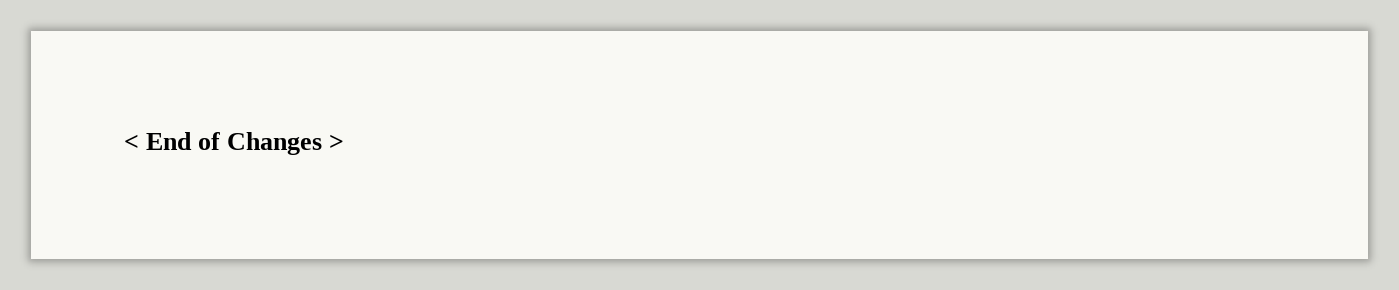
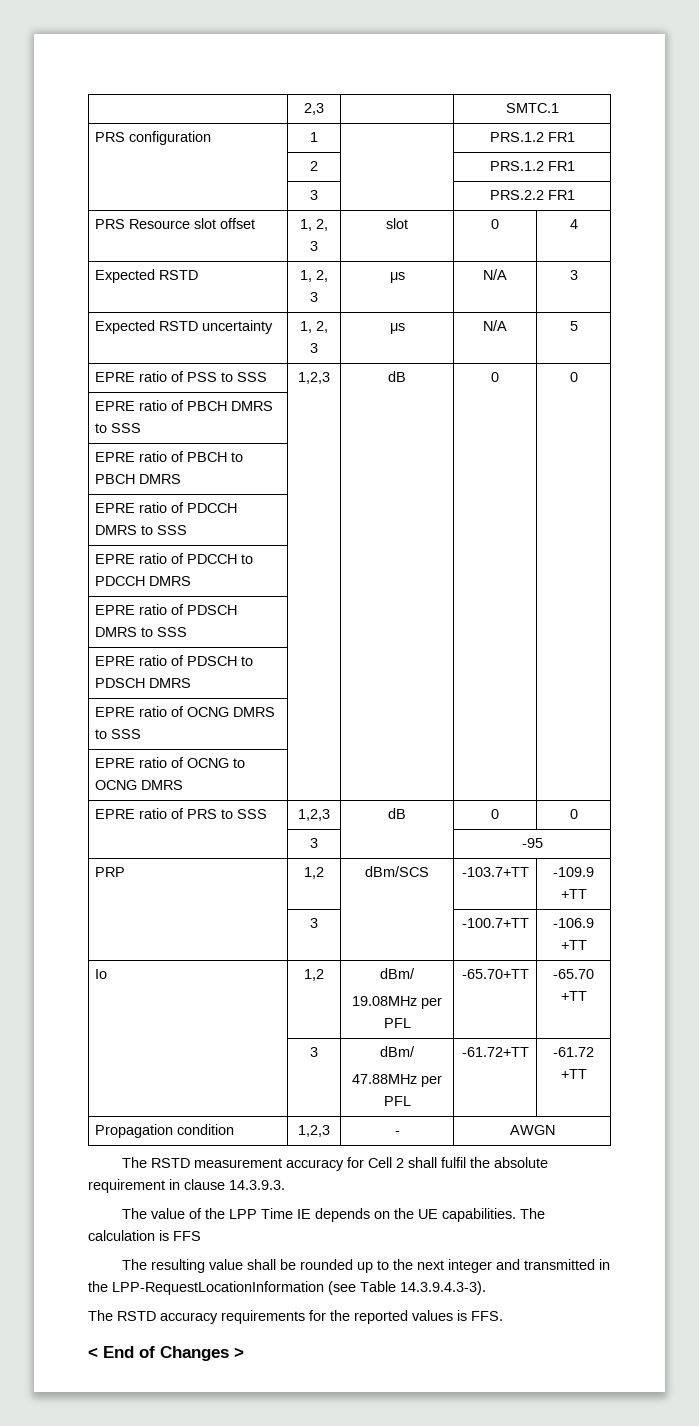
+ | 2,3 | | SMTC.1
+ PRS configuration | 1 | | PRS.1.2 FR1
+ | 2 | | PRS.1.2 FR1
+ | 3 | | PRS.2.2 FR1
+ PRS Resource slot offset | 1, 2, 3 | slot | 0 | 4
+ Expected RSTD | 1, 2, 3 | μs | N/A | 3
+ Expected RSTD uncertainty | 1, 2, 3 | μs | N/A | 5
+ EPRE ratio of PSS to SSS | 1,2,3 | dB | 0 | 0
+ EPRE ratio of PBCH DMRS to SSS | | | |
+ EPRE ratio of PBCH to PBCH DMRS | | | |
+ EPRE ratio of PDCCH DMRS to SSS | | | |
+ EPRE ratio of PDCCH to PDCCH DMRS | | | |
+ EPRE ratio of PDSCH DMRS to SSS | | | |
+ EPRE ratio of PDSCH to PDSCH DMRS | | | |
+ EPRE ratio of OCNG DMRS to SSS | | | |
+ EPRE ratio of OCNG to OCNG DMRS | | | |
+ EPRE ratio of PRS to SSS | 1,2,3 | dB | 0 | 0
+ | 3 | | -95
+ PRP | 1,2 | dBm/SCS | -103.7+TT | -109.9 +TT
+ | 3 | | -100.7+TT | -106.9 +TT
+ Io | 1,2 | dBm/
+ 19.08MHz per PFL | -65.70+TT | -65.70 +TT
+ | 3 | dBm/
+ 47.88MHz per PFL | -61.72+TT | -61.72 +TT
+ Propagation condition | 1,2,3 | - | AWGN
+ The RSTD measurement accuracy for Cell 2 shall fulfil the absolute requirement in clause 14.3.9.3.
+ The value of the LPP Time IE depends on the UE capabilities. The calculation is FFS
+ The resulting value shall be rounded up to the next integer and transmitted in the LPP-RequestLocationInformation (see Table 14.3.9.4.3-3).
+ The RSTD accuracy requirements for the reported values is FFS.

